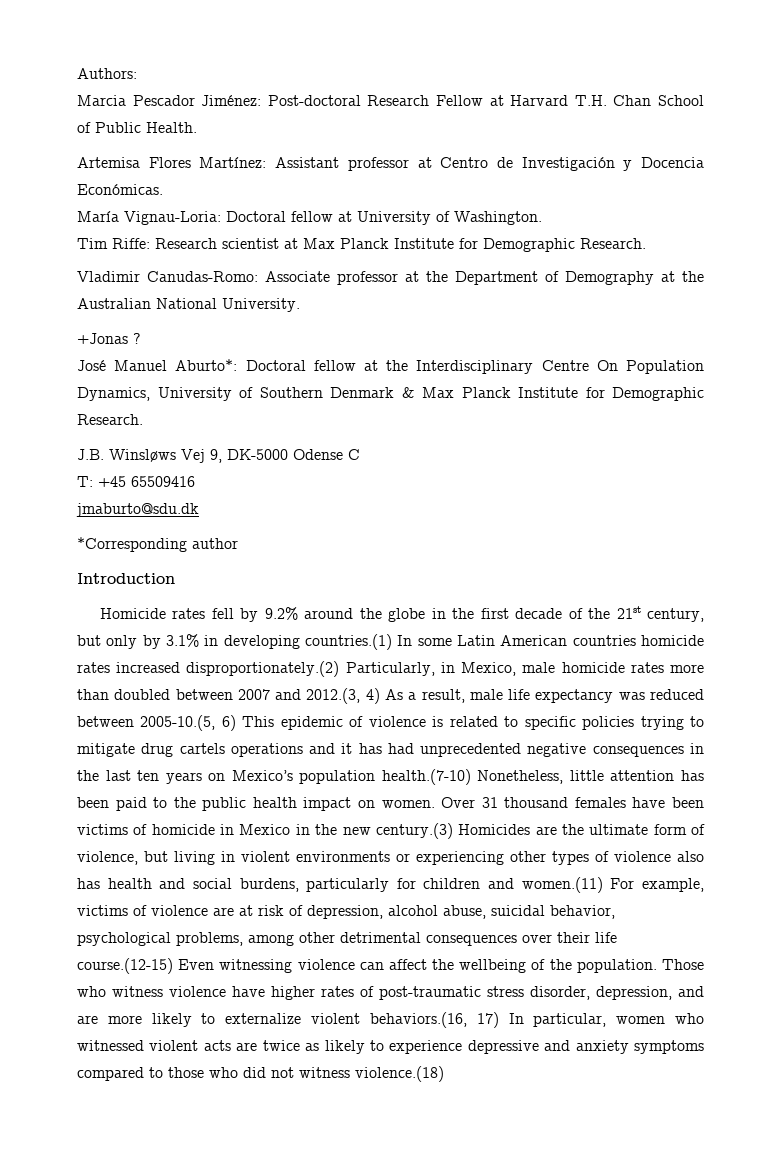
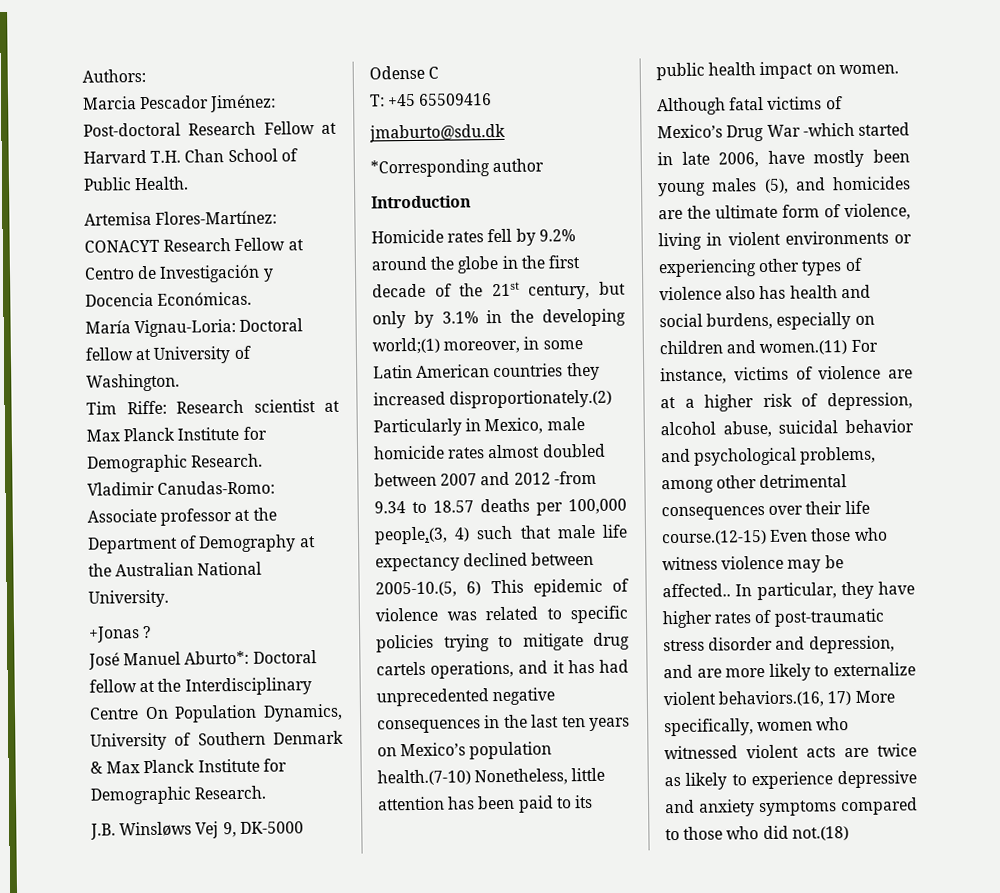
- Artemisa Flores Martínez: Assistant professor at Centro de Investigación y Docencia Económicas.
+ Artemisa Flores-Martínez: CONACYT Research Fellow at Centro de Investigación y Docencia Económicas.
- Homicide rates fell by 9.2% around the globe in the first decade of the 21st century, but only by 3.1% in developing countries.(1) In some Latin American countries homicide rates increased disproportionately.(2) Particularly, in Mexico, male homicide rates more than doubled between 2007 and 2012.(3, 4) As a result, male life expectancy was reduced between 2005-10.(5, 6) This epidemic of violence is related to specific policies trying to mitigate drug cartels operations and it has had unprecedented negative consequences in the last ten years on Mexico’s population health.(7-10) Nonetheless, little attention has been paid to the public health impact on women. Over 31 thousand females have been victims of homicide in Mexico in the new century.(3) Homicides are the ultimate form of violence, but living in violent environments or experiencing other types of violence also has health and social burdens, particularly for children and women.(11) For example, victims of violence are at risk of depression, alcohol abuse, suicidal behavior, psychological problems, among other detrimental consequences over their life course.(12-15) Even witnessing violence can affect the wellbeing of the population. Those who witness violence have higher rates of post-traumatic stress disorder, depression, and are more likely to externalize violent behaviors.(16, 17) In particular, women who witnessed violent acts are twice as likely to experience depressive and anxiety symptoms compared to those who did not witness violence.(18)
+ Homicide rates fell by 9.2% around the globe in the first decade of the 21st century, but only by 3.1% in the developing world;(1) moreover, in some Latin American countries they increased disproportionately.(2) Particularly in Mexico, male homicide rates almost doubled between 2007 and 2012 -from 9.34 to 18.57 deaths per 100,000 people,(3, 4) such that male life expectancy declined between 2005-10.(5, 6) This epidemic of violence was related to specific policies trying to mitigate drug cartels operations, and it has had unprecedented negative consequences in the last ten years on Mexico’s population health.(7-10) Nonetheless, little attention has been paid to its public health impact on women.
+ Although fatal victims of Mexico’s Drug War -which started in late 2006, have mostly been young males (5), and homicides are the ultimate form of violence, living in violent environments or experiencing other types of violence also has health and social burdens, especially on children and women.(11) For instance, victims of violence are at a higher risk of depression, alcohol abuse, suicidal behavior and psychological problems, among other detrimental consequences over their life course.(12-15) Even those who witness violence may be affected.. In particular, they have higher rates of post-traumatic stress disorder and depression, and are more likely to externalize violent behaviors.(16, 17) More specifically, women who witnessed violent acts are twice as likely to experience depressive and anxiety symptoms compared to those who did not.(18)

